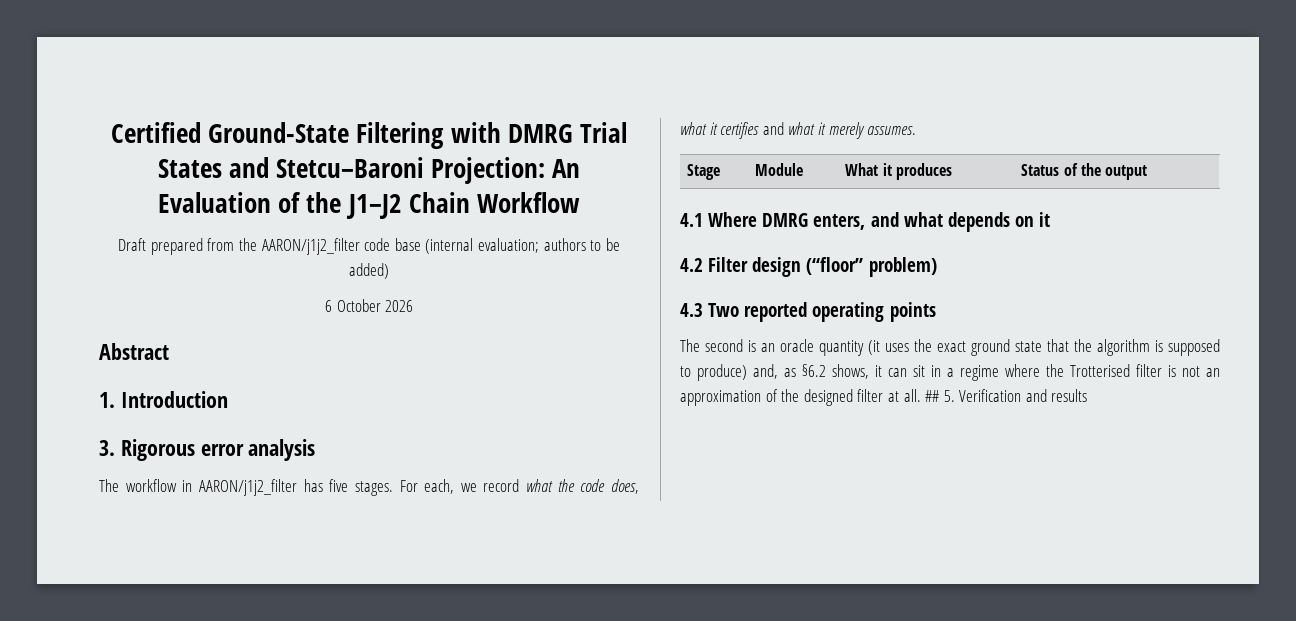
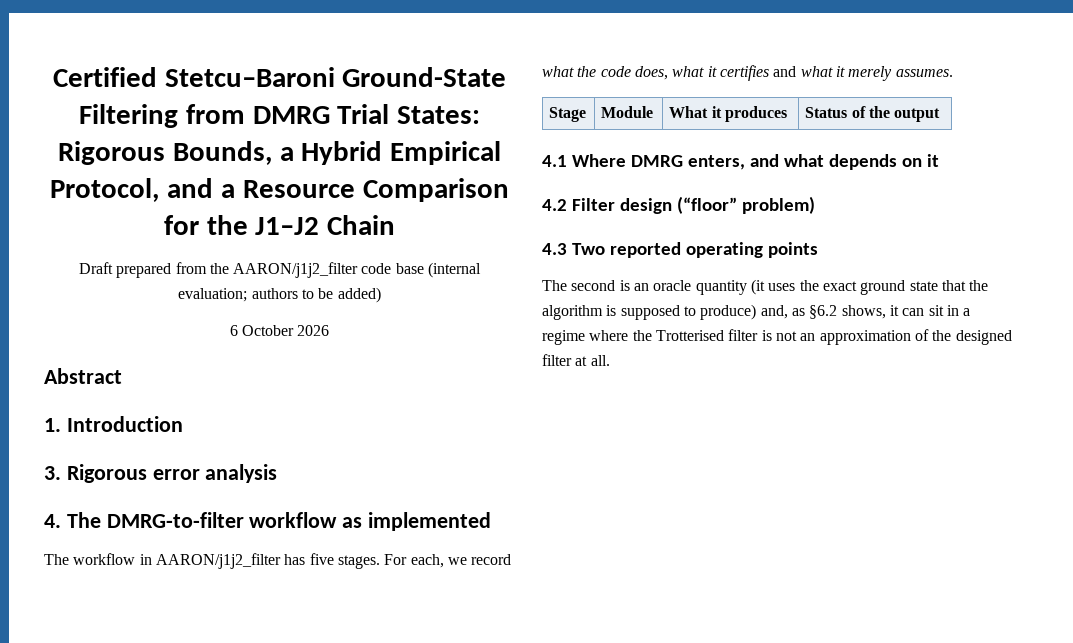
- Certified Ground-State Filtering with DMRG Trial States and Stetcu–Baroni Projection: An Evaluation of the J1–J2 Chain Workflow
+ Certified Stetcu–Baroni Ground-State Filtering from DMRG Trial States: Rigorous Bounds, a Hybrid Empirical Protocol, and a Resource Comparison for the J1–J2 Chain
+ 4. The DMRG-to-filter workflow as implemented
- ## 5. Verification and results

